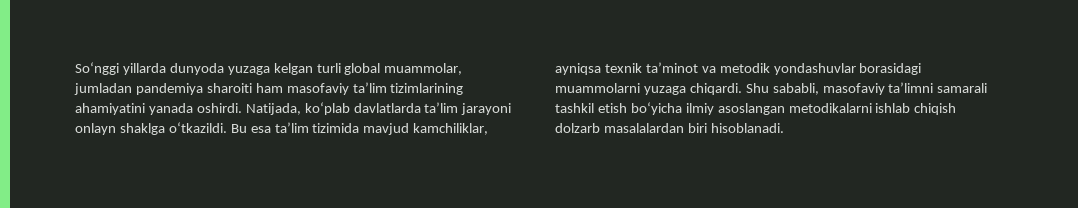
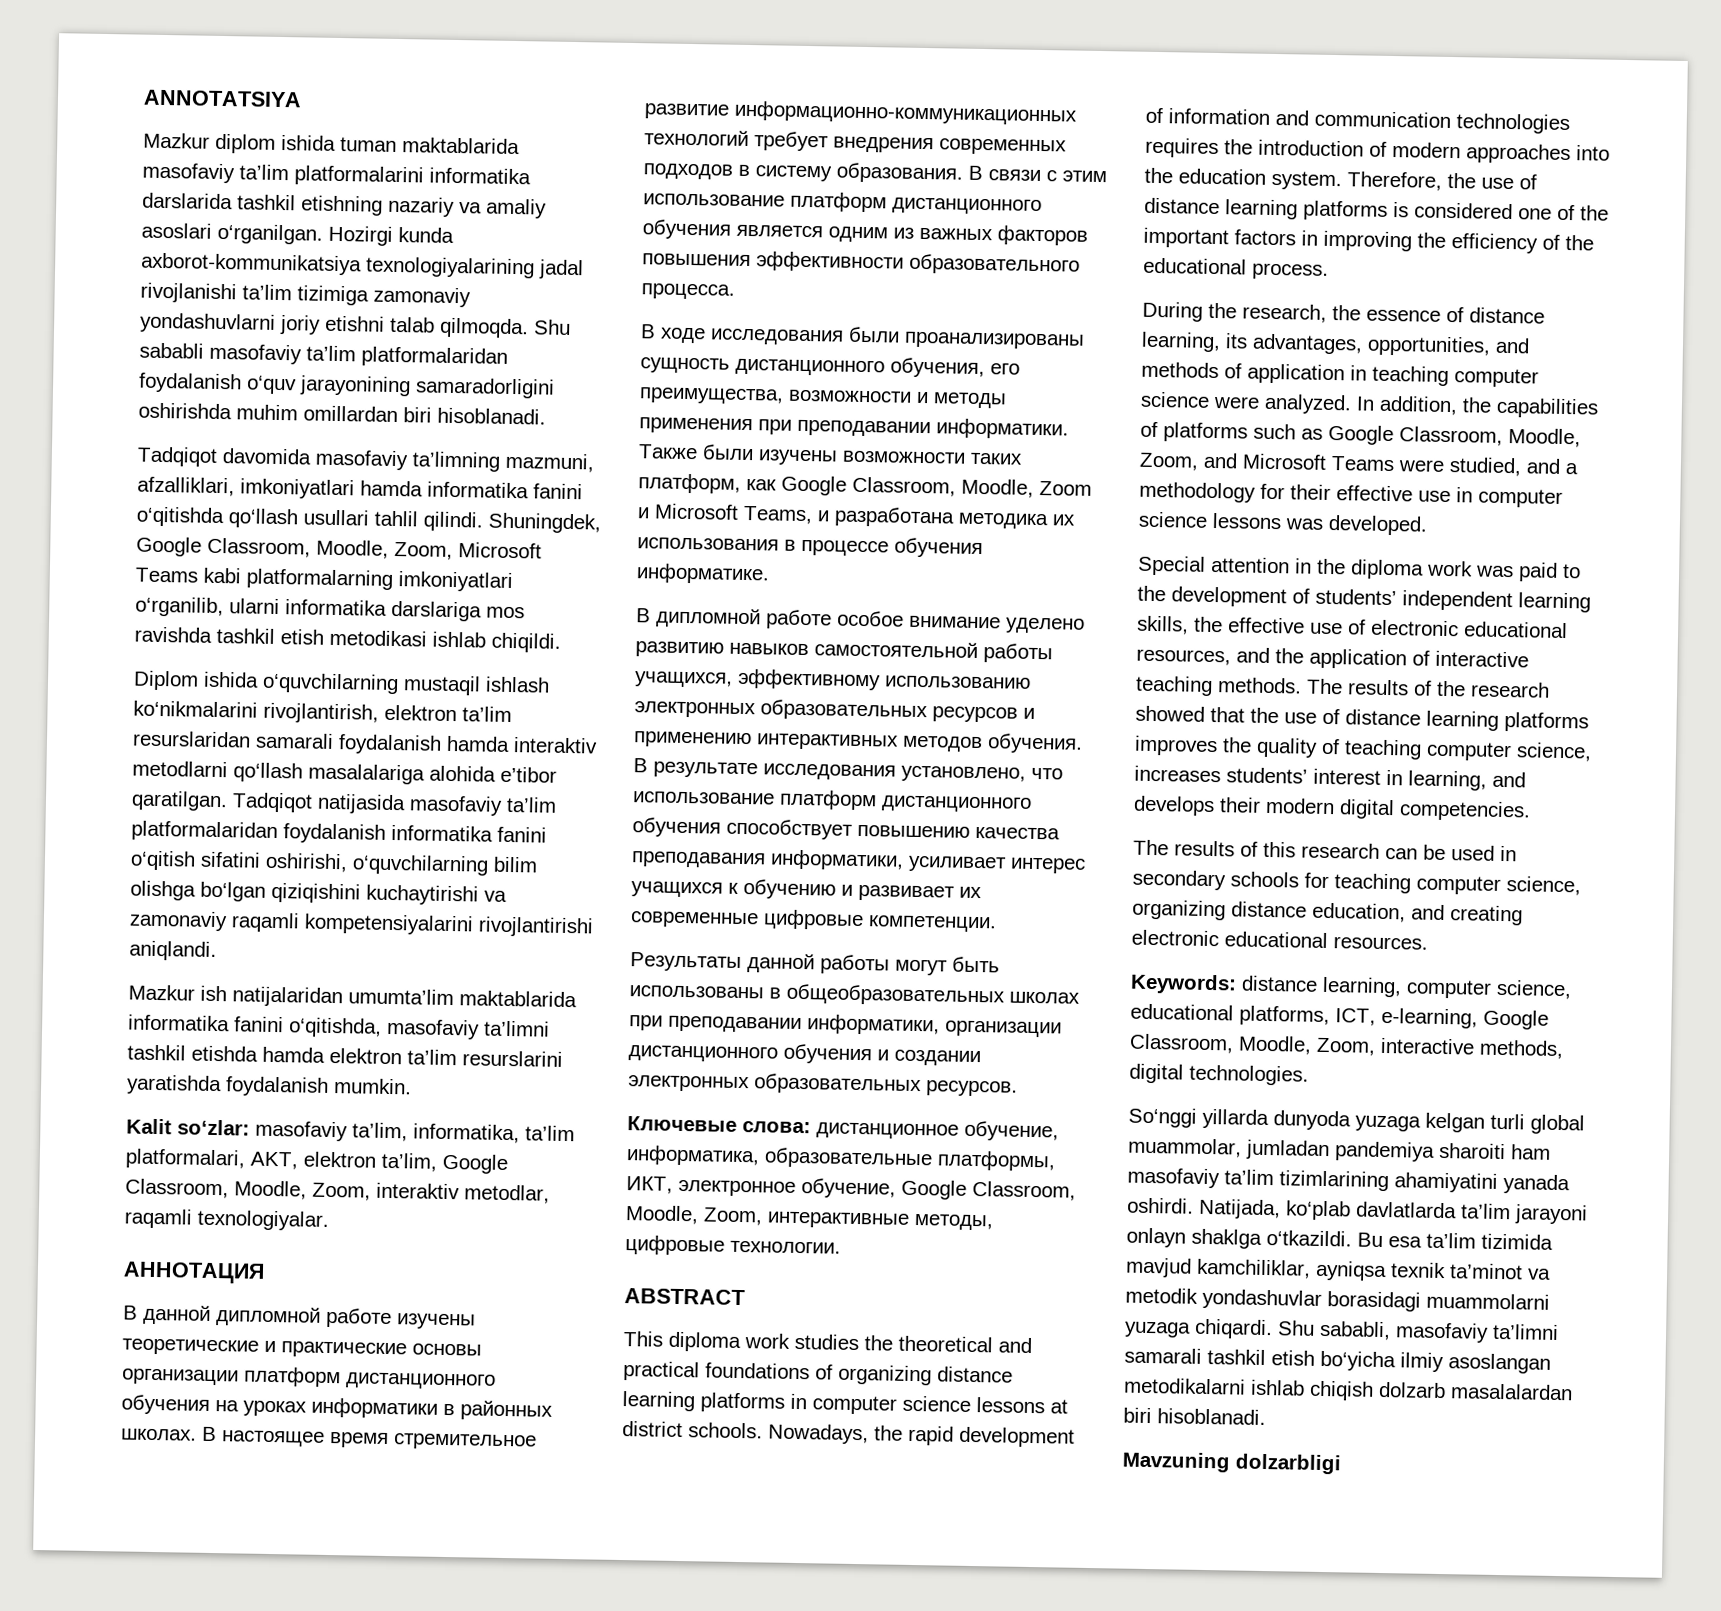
+ ANNOTATSIYA
+ Mazkur diplom ishida tuman maktablarida masofaviy ta’lim platformalarini informatika darslarida tashkil etishning nazariy va amaliy asoslari o‘rganilgan. Hozirgi kunda axborot-kommunikatsiya texnologiyalarining jadal rivojlanishi ta’lim tizimiga zamonaviy yondashuvlarni joriy etishni talab qilmoqda. Shu sababli masofaviy ta’lim platformalaridan foydalanish o‘quv jarayonining samaradorligini oshirishda muhim omillardan biri hisoblanadi.
+ Tadqiqot davomida masofaviy ta’limning mazmuni, afzalliklari, imkoniyatlari hamda informatika fanini o‘qitishda qo‘llash usullari tahlil qilindi. Shuningdek, Google Classroom, Moodle, Zoom, Microsoft Teams kabi platformalarning imkoniyatlari o‘rganilib, ularni informatika darslariga mos ravishda tashkil etish metodikasi ishlab chiqildi.
+ Diplom ishida o‘quvchilarning mustaqil ishlash ko‘nikmalarini rivojlantirish, elektron ta’lim resurslaridan samarali foydalanish hamda interaktiv metodlarni qo‘llash masalalariga alohida e’tibor qaratilgan. Tadqiqot natijasida masofaviy ta’lim platformalaridan foydalanish informatika fanini o‘qitish sifatini oshirishi, o‘quvchilarning bilim olishga bo‘lgan qiziqishini kuchaytirishi va zamonaviy raqamli kompetensiyalarini rivojlantirishi aniqlandi.
+ Mazkur ish natijalaridan umumta’lim maktablarida informatika fanini o‘qitishda, masofaviy ta’limni tashkil etishda hamda elektron ta’lim resurslarini yaratishda foydalanish mumkin.
+ Kalit so‘zlar: masofaviy ta’lim, informatika, ta’lim platformalari, AKT, elektron ta’lim, Google Classroom, Moodle, Zoom, interaktiv metodlar, raqamli texnologiyalar.
+ АННОТАЦИЯ
+ В данной дипломной работе изучены теоретические и практические основы организации платформ дистанционного обучения на уроках информатики в районных школах. В настоящее время стремительное развитие информационно-коммуникационных технологий требует внедрения современных подходов в систему образования. В связи с этим использование платформ дистанционного обучения является одним из важных факторов повышения эффективности образовательного процесса.
+ В ходе исследования были проанализированы сущность дистанционного обучения, его преимущества, возможности и методы применения при преподавании информатики. Также были изучены возможности таких платформ, как Google Classroom, Moodle, Zoom и Microsoft Teams, и разработана методика их использования в процессе обучения информатике.
+ В дипломной работе особое внимание уделено развитию навыков самостоятельной работы учащихся, эффективному использованию электронных образовательных ресурсов и применению интерактивных методов обучения. В результате исследования установлено, что использование платформ дистанционного обучения способствует повышению качества преподавания информатики, усиливает интерес учащихся к обучению и развивает их современные цифровые компетенции.
+ Результаты данной работы могут быть использованы в общеобразовательных школах при преподавании информатики, организации дистанционного обучения и создании электронных образовательных ресурсов.
+ Ключевые слова: дистанционное обучение, информатика, образовательные платформы, ИКТ, электронное обучение, Google Classroom, Moodle, Zoom, интерактивные методы, цифровые технологии.
+ ABSTRACT
+ This diploma work studies the theoretical and practical foundations of organizing distance learning platforms in computer science lessons at district schools. Nowadays, the rapid development of information and communication technologies requires the introduction of modern approaches into the education system. Therefore, the use of distance learning platforms is considered one of the important factors in improving the efficiency of the educational process.
+ During the research, the essence of distance learning, its advantages, opportunities, and methods of application in teaching computer science were analyzed. In addition, the capabilities of platforms such as Google Classroom, Moodle, Zoom, and Microsoft Teams were studied, and a methodology for their effective use in computer science lessons was developed.
+ Special attention in the diploma work was paid to the development of students’ independent learning skills, the effective use of electronic educational resources, and the application of interactive teaching methods. The results of the research showed that the use of distance learning platforms improves the quality of teaching computer science, increases students’ interest in learning, and develops their modern digital competencies.
+ The results of this research can be used in secondary schools for teaching computer science, organizing distance education, and creating electronic educational resources.
+ Keywords: distance learning, computer science, educational platforms, ICT, e-learning, Google Classroom, Moodle, Zoom, interactive methods, digital technologies.
+ Mavzuning dolzarbligi

